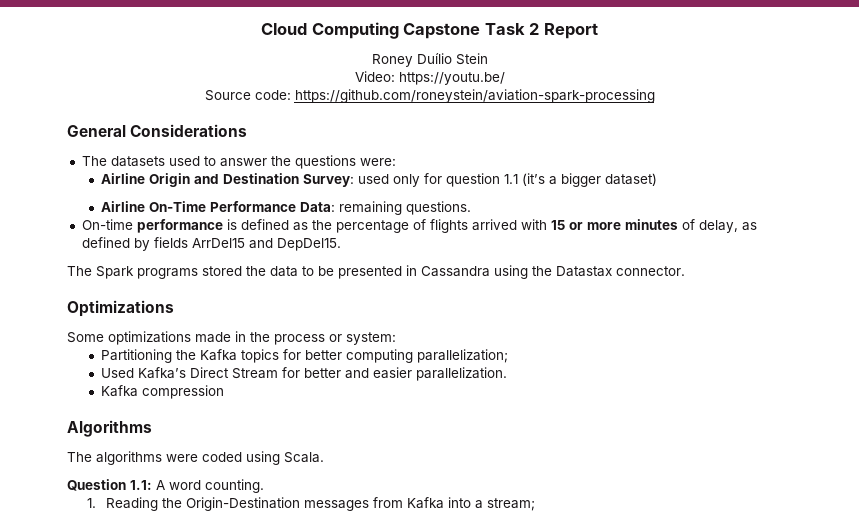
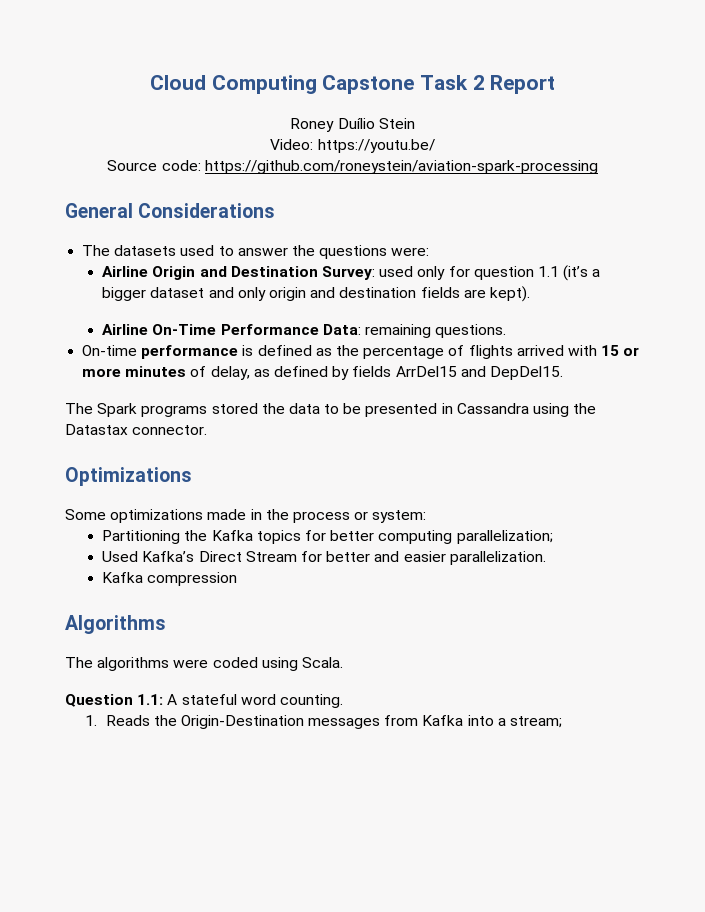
- Airline Origin and Destination Survey: used only for question 1.1 (it’s a bigger dataset)
+ Airline Origin and Destination Survey: used only for question 1.1 (it’s a bigger dataset and only origin and destination fields are kept).
- Question 1.1: A word counting.
+ Question 1.1: A stateful word counting.
- 1. Reading the Origin-Destination messages from Kafka into a stream;
+ 1. Reads the Origin-Destination messages from Kafka into a stream;

